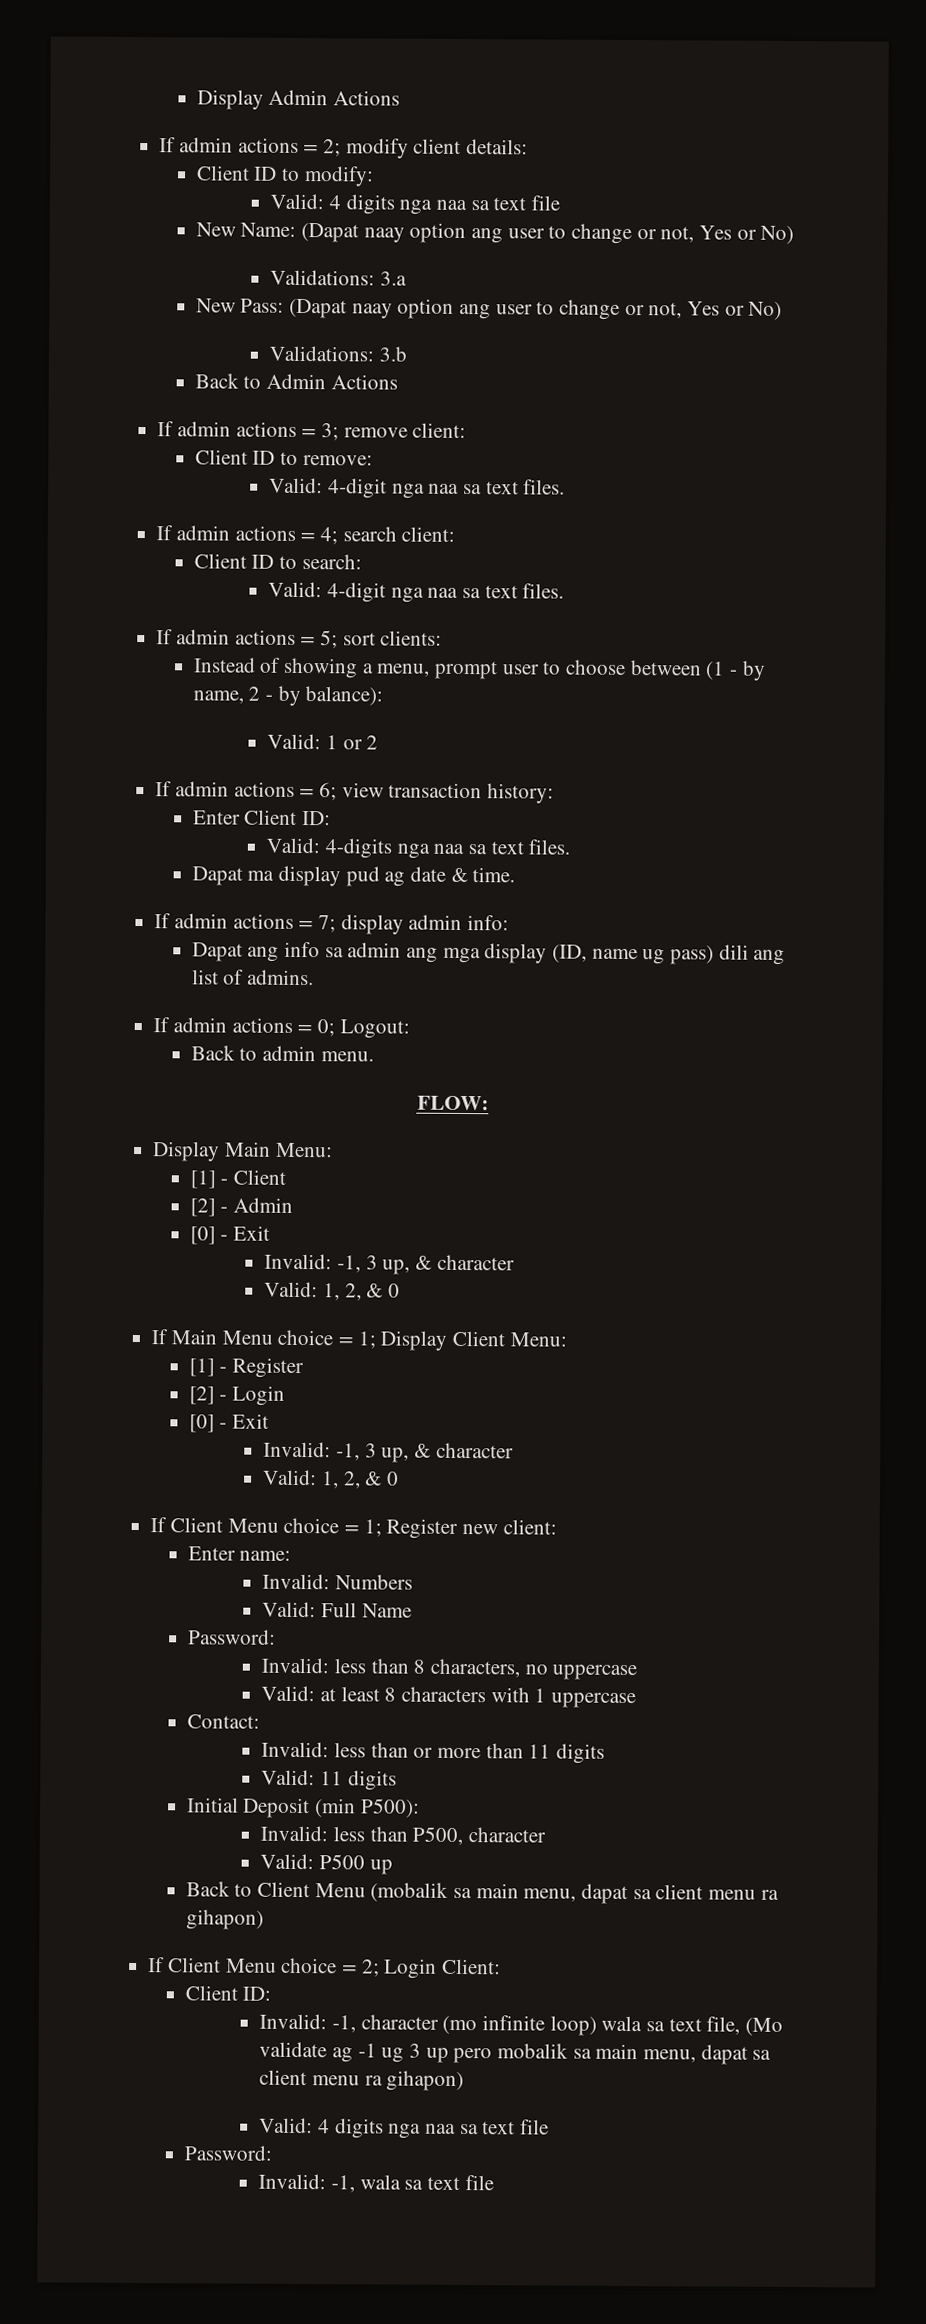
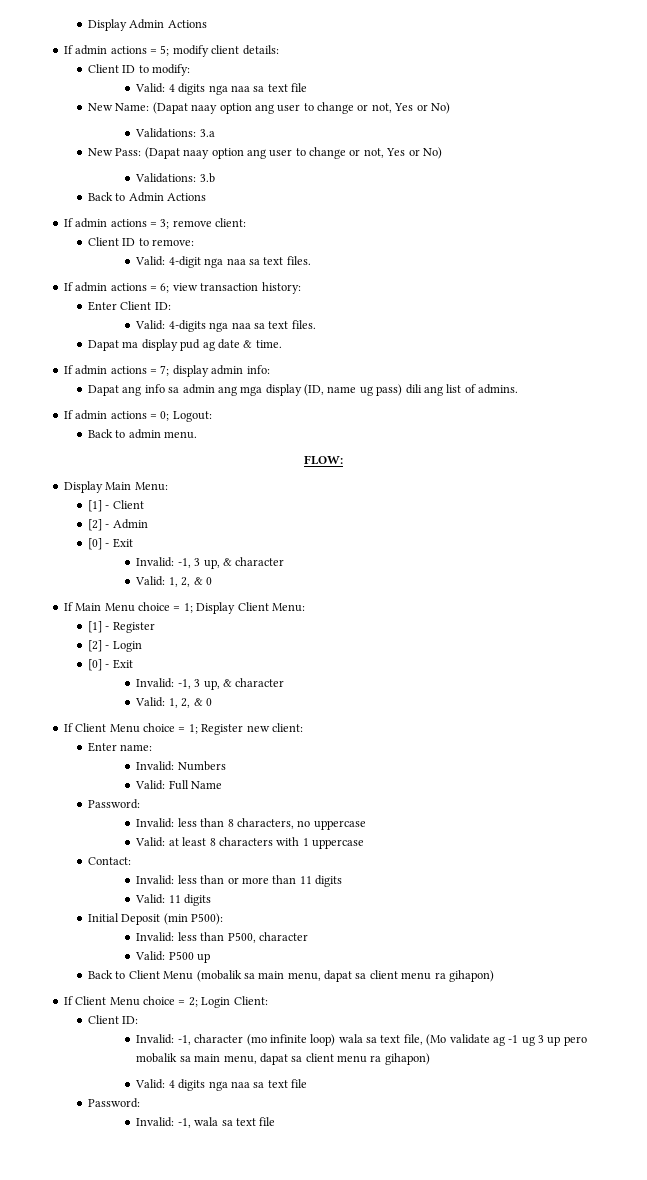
- If admin actions = 2; modify client details:
+ If admin actions = 5; modify client details:
- If admin actions = 4; search client:
- Client ID to search:
- Valid: 4-digit nga naa sa text files.
- If admin actions = 5; sort clients:
- Instead of showing a menu, prompt user to choose between (1 - by name, 2 - by balance):
- Valid: 1 or 2

